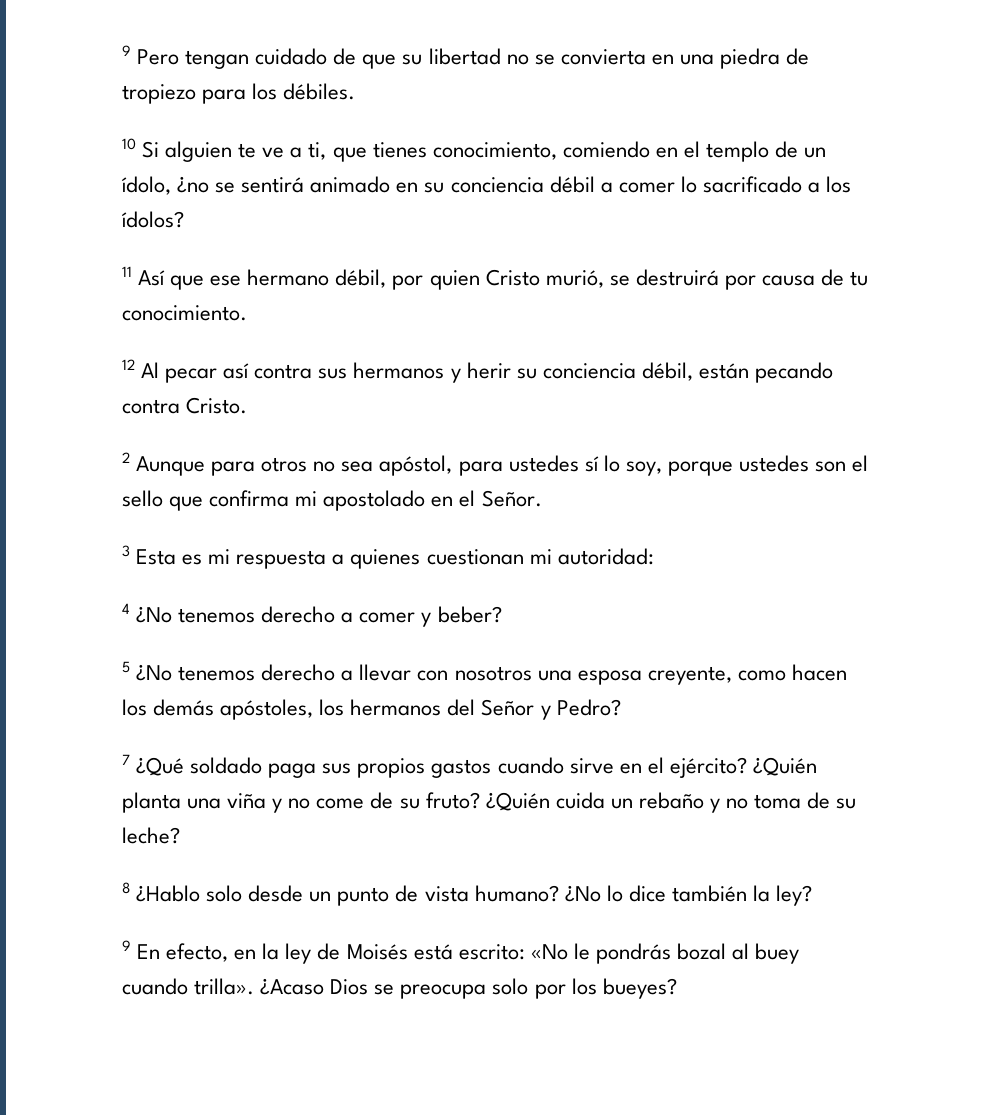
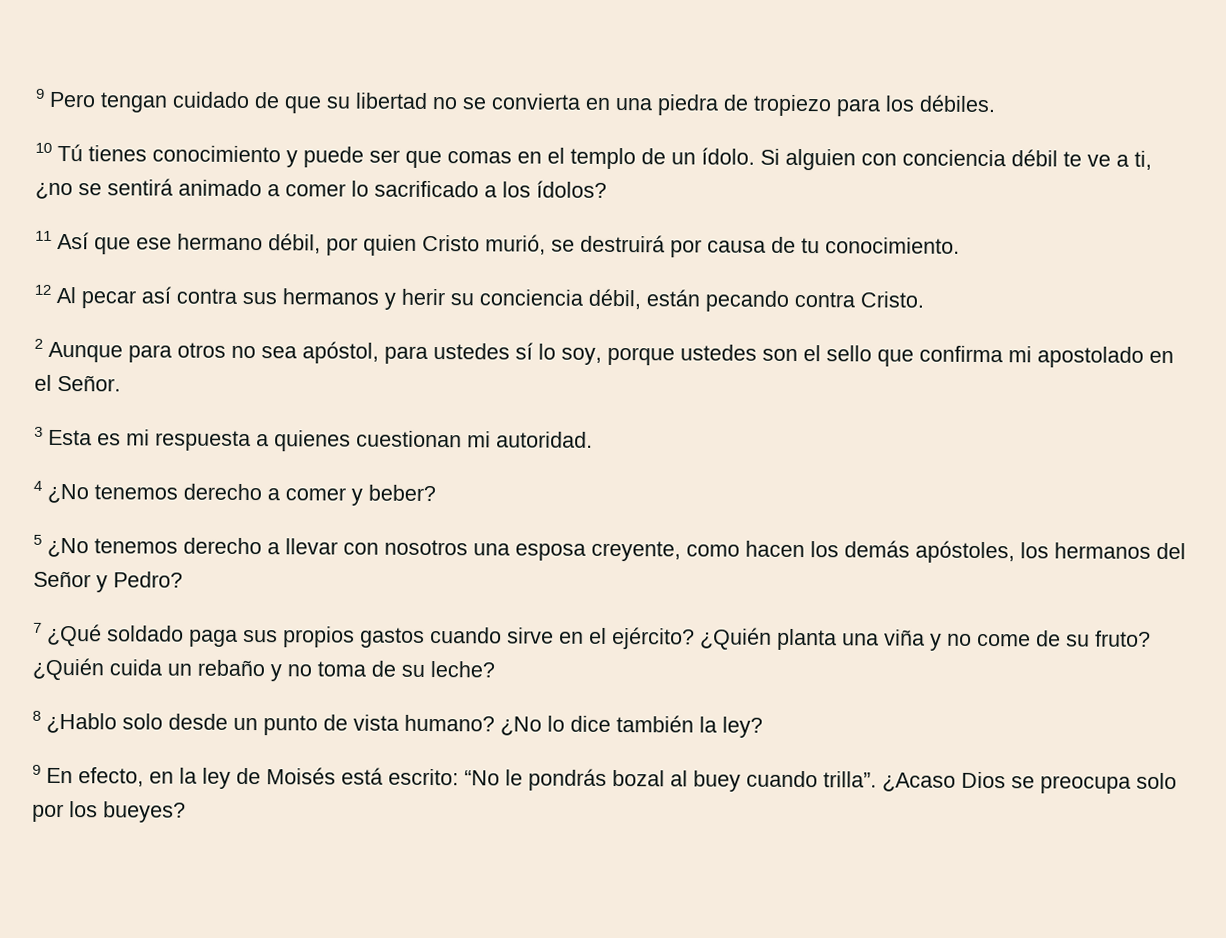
- 10 Si alguien te ve a ti, que tienes conocimiento, comiendo en el templo de un ídolo, ¿no se sentirá animado en su conciencia débil a comer lo sacrificado a los ídolos?
+ 10 Tú tienes conocimiento y puede ser que comas en el templo de un ídolo. Si alguien con conciencia débil te ve a ti, ¿no se sentirá animado a comer lo sacrificado a los ídolos?
- 3 Esta es mi respuesta a quienes cuestionan mi autoridad:
+ 3 Esta es mi respuesta a quienes cuestionan mi autoridad.
- 9 En efecto, en la ley de Moisés está escrito: «No le pondrás bozal al buey cuando trilla».
+ 9 En efecto, en la ley de Moisés está escrito: “No le pondrás bozal al buey cuando trilla”.

